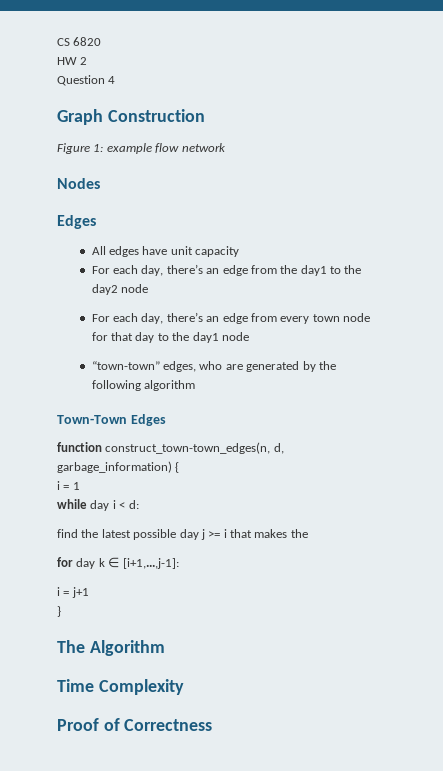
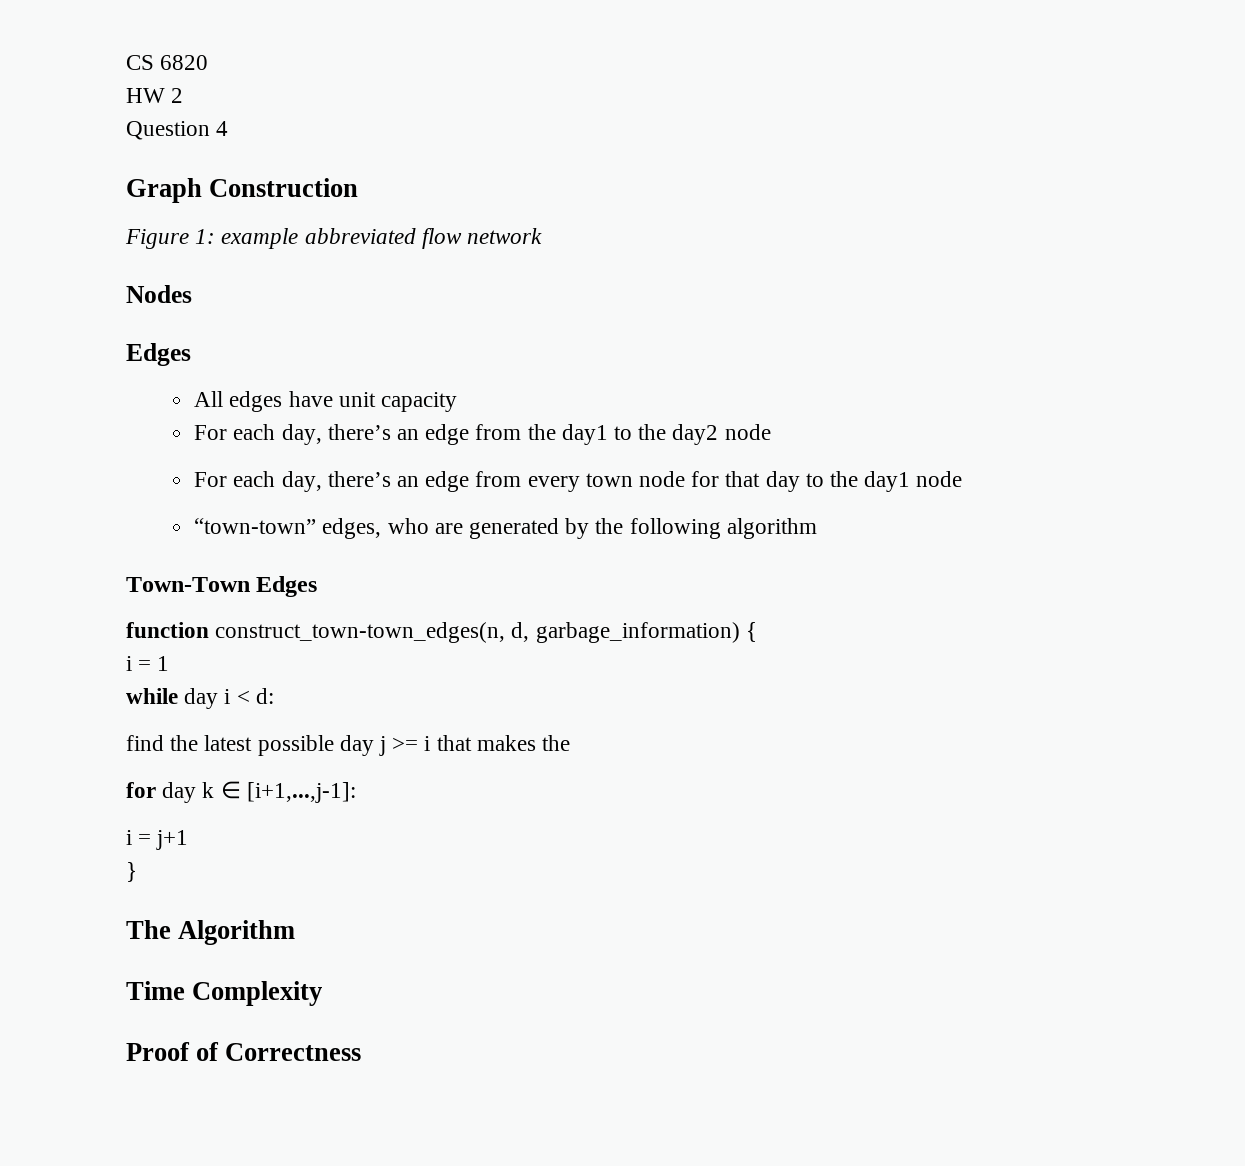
- Figure 1: example flow network
+ Figure 1: example abbreviated flow network

